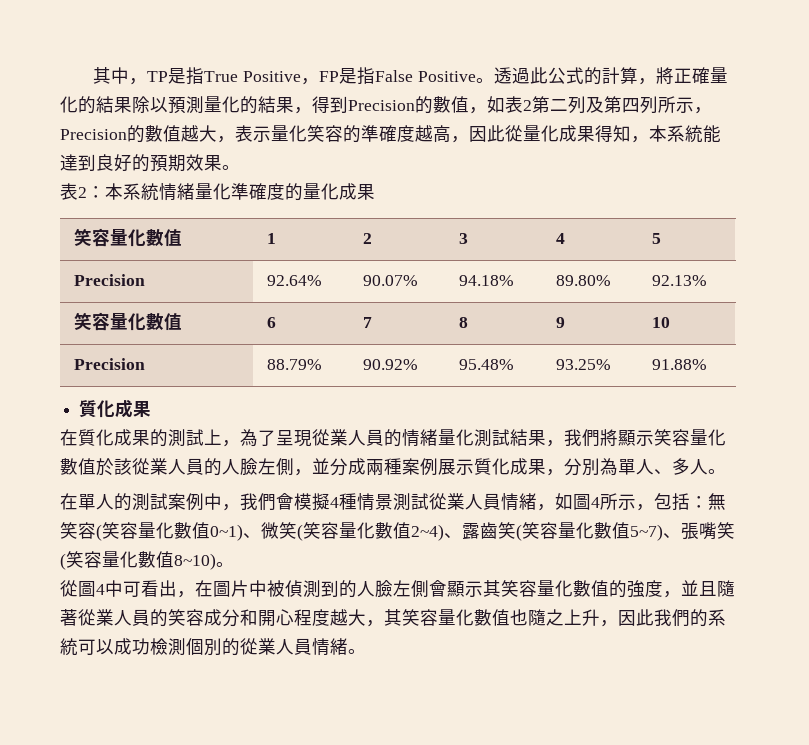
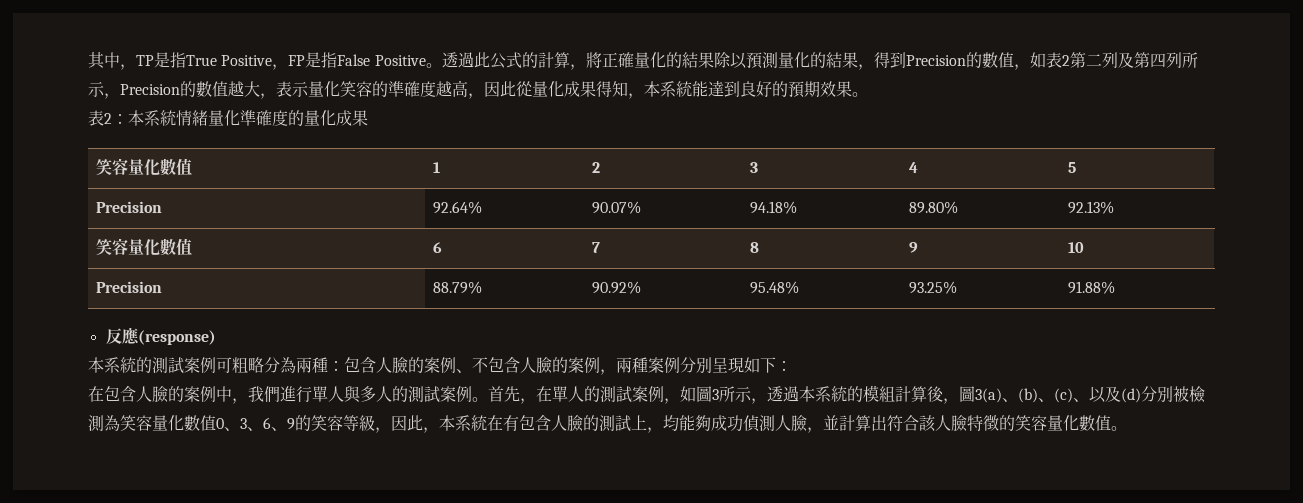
  Precision | 88.79% | 90.92% | 95.48% | 93.25% | 91.88%
- 質化成果
- 在質化成果的測試上，為了呈現從業人員的情緒量化測試結果，我們將顯示笑容量化數值於該從業人員的人臉左側，並分成兩種案例展示質化成果，分別為單人、多人。
- 在單人的測試案例中，我們會模擬4種情景測試從業人員情緒，如圖4所示，包括：無笑容(笑容量化數值0~1)、微笑(笑容量化數值2~4)、露齒笑(笑容量化數值5~7)、張嘴笑(笑容量化數值8~10)。
- 從圖4中可看出，在圖片中被偵測到的人臉左側會顯示其笑容量化數值的強度，並且隨著從業人員的笑容成分和開心程度越大，其笑容量化數值也隨之上升，因此我們的系統可以成功檢測個別的從業人員情緒。
+ 反應(response)
+ 本系統的測試案例可粗略分為兩種：包含人臉的案例、不包含人臉的案例，兩種案例分別呈現如下：
+ 在包含人臉的案例中，我們進行單人與多人的測試案例。首先，在單人的測試案例，如圖3所示，透過本系統的模組計算後，圖3(a)、(b)、(c)、以及(d)分別被檢測為笑容量化數值0、3、6、9的笑容等級，因此，本系統在有包含人臉的測試上，均能夠成功偵測人臉，並計算出符合該人臉特徵的笑容量化數值。

